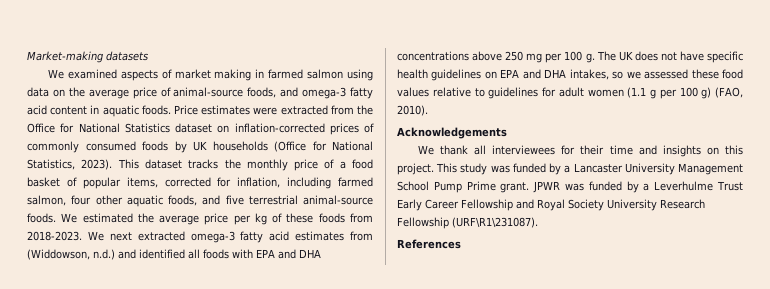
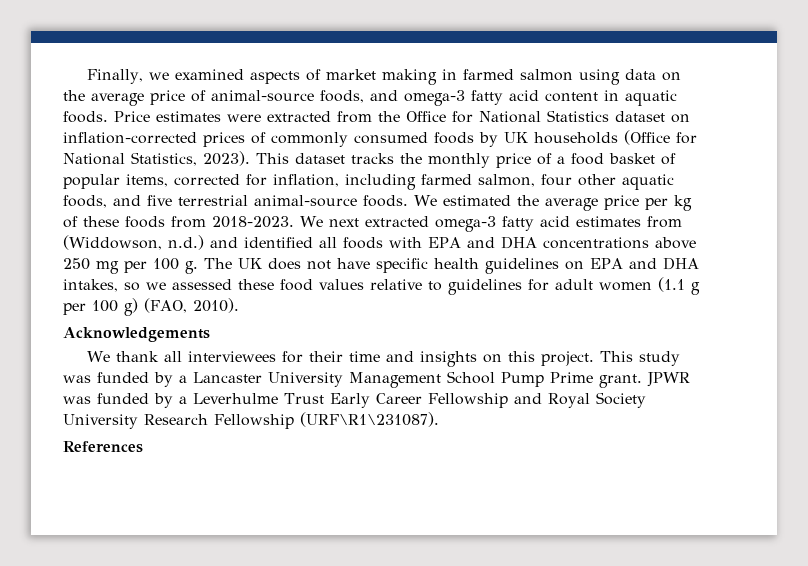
- Market-making datasets
- We examined aspects of market making in farmed salmon using data on the average price of animal-source foods, and omega-3 fatty acid content in aquatic foods.
+ Finally, we examined aspects of market making in farmed salmon using data on the average price of animal-source foods, and omega-3 fatty acid content in aquatic foods.

